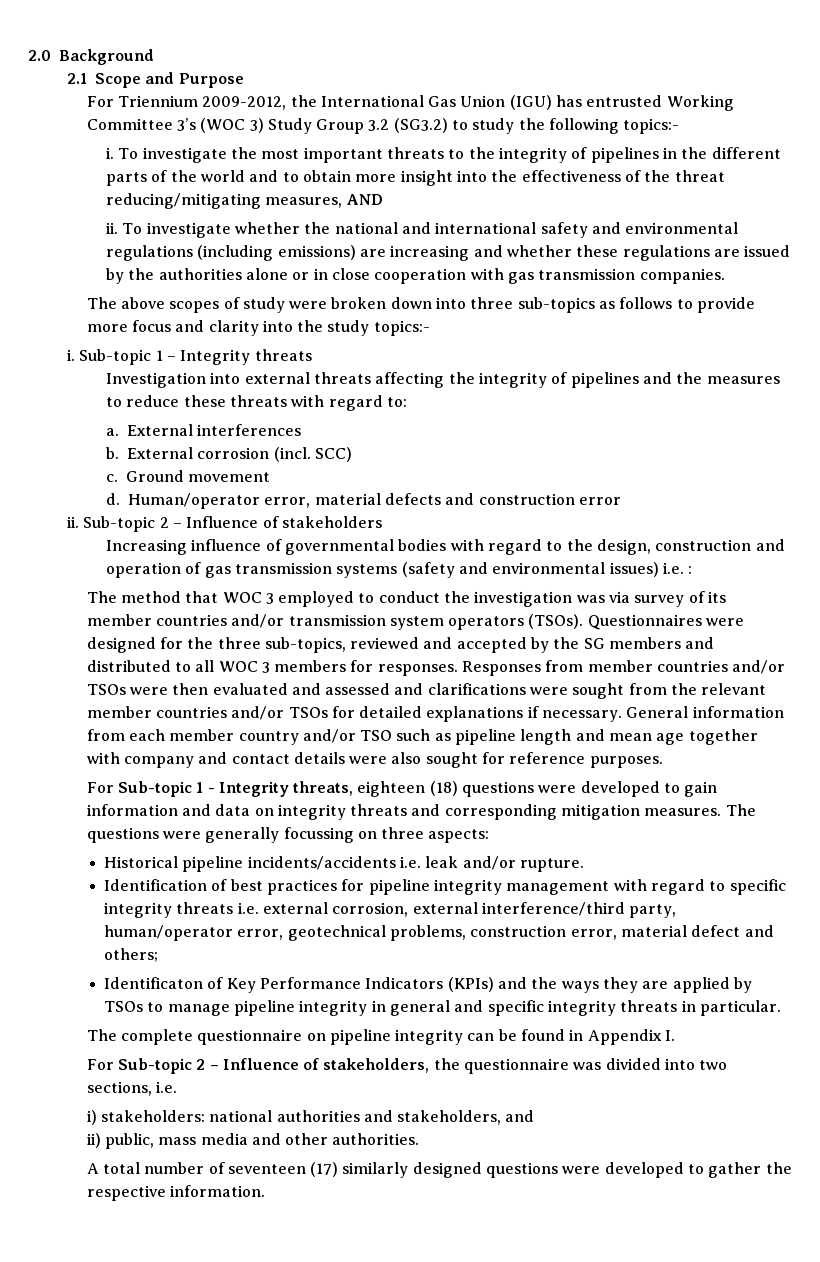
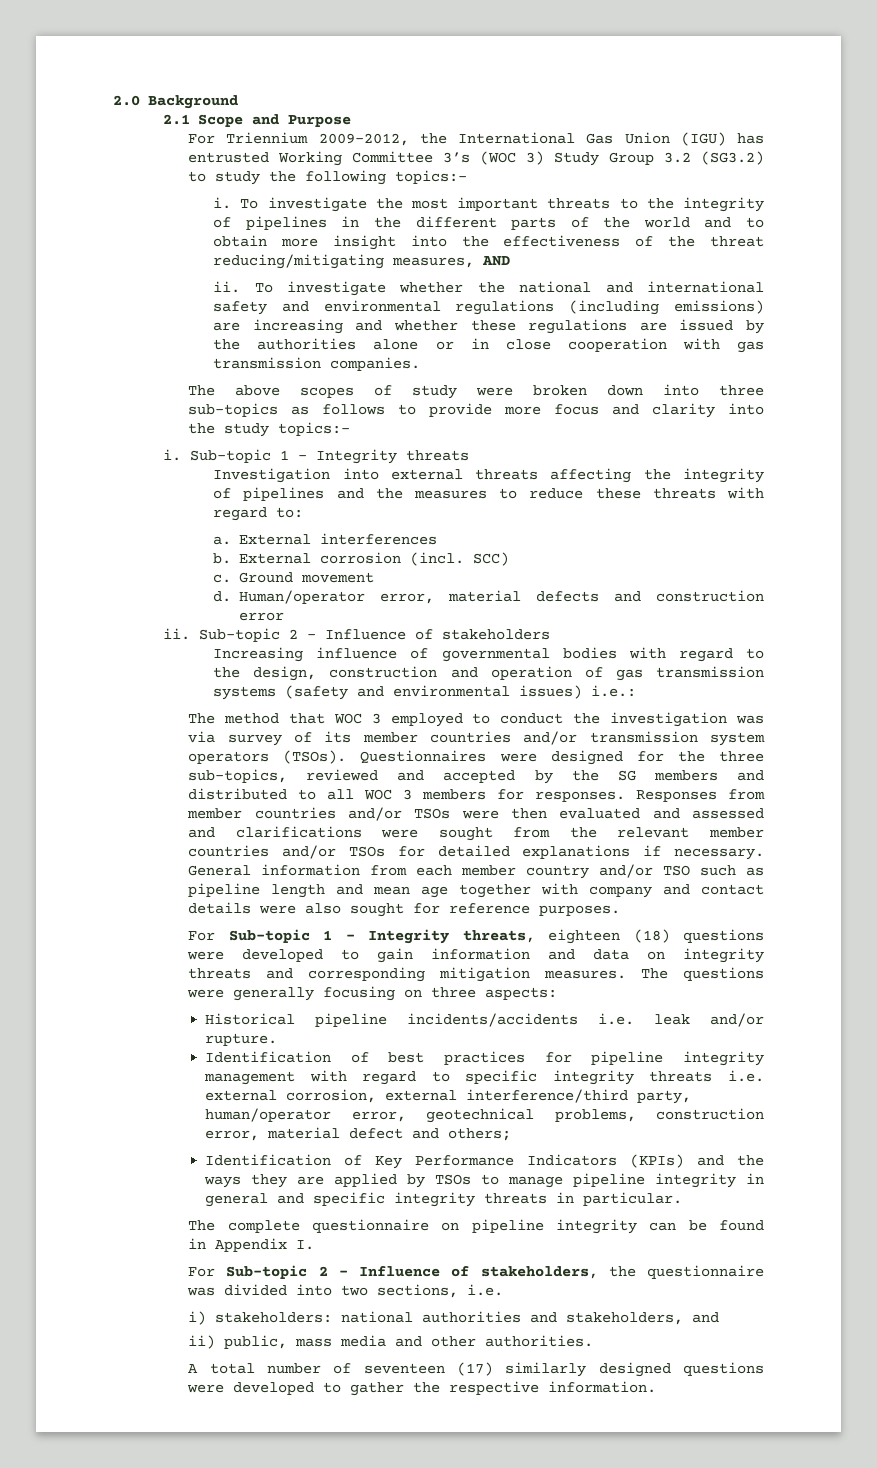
- Increasing influence of governmental bodies with regard to the design, construction and operation of gas transmission systems (safety and environmental issues) i.e. :
+ Increasing influence of governmental bodies with regard to the design, construction and operation of gas transmission systems (safety and environmental issues) i.e.:
- The questions were generally focussing on three aspects:
+ The questions were generally focusing on three aspects:
- Identificaton of Key Performance Indicators (KPIs) and the ways they are applied by TSOs to manage pipeline integrity in general and specific integrity threats in particular.
+ Identification of Key Performance Indicators (KPIs) and the ways they are applied by TSOs to manage pipeline integrity in general and specific integrity threats in particular.

